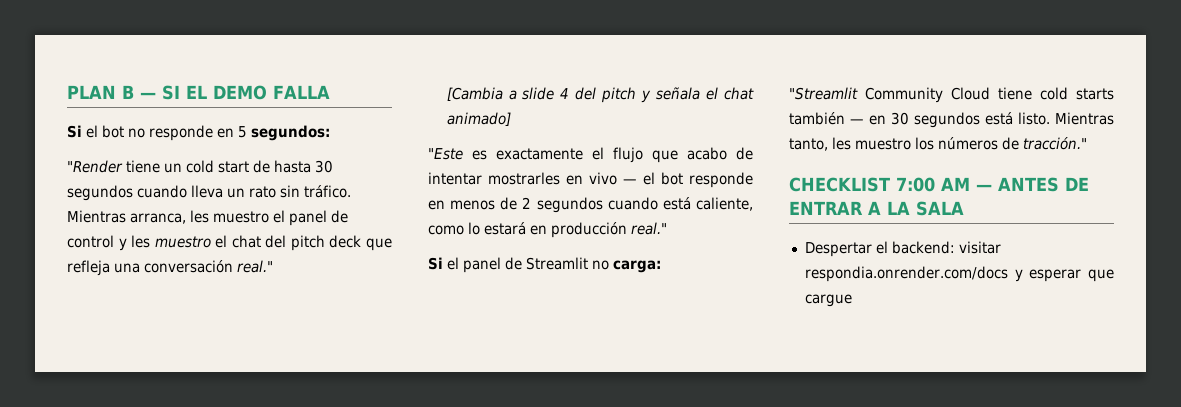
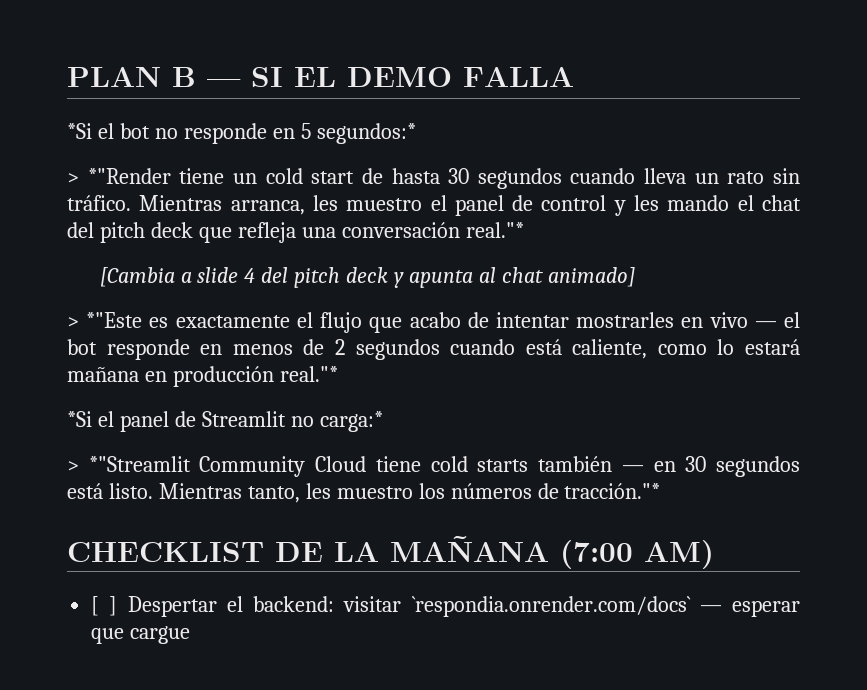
- Si el bot no responde en 5 segundos:
- "Render tiene un cold start de hasta 30 segundos cuando lleva un rato sin tráfico.
+ *Si el bot no responde en 5 segundos:*
+ > *"Render tiene un cold start de hasta 30 segundos cuando lleva un rato sin tráfico.
- Mientras arranca, les muestro el panel de control y les muestro el chat del pitch deck que refleja una conversación real."
+ Mientras arranca, les muestro el panel de control y les mando el chat del pitch deck que refleja una conversación real."*
- [Cambia a slide 4 del pitch y señala el chat animado]
+ [Cambia a slide 4 del pitch deck y apunta al chat animado]
- "Este es exactamente el flujo que acabo de intentar mostrarles en vivo — el bot responde en menos de 2 segundos cuando está caliente, como lo estará en producción real."
- Si el panel de Streamlit no carga:
- "Streamlit Community Cloud tiene cold starts también — en 30 segundos está listo.
+ > *"Este es exactamente el flujo que acabo de intentar mostrarles en vivo — el bot responde en menos de 2 segundos cuando está caliente, como lo estará mañana en producción real."*
+ *Si el panel de Streamlit no carga:*
+ > *"Streamlit Community Cloud tiene cold starts también — en 30 segundos está listo.
- Mientras tanto, les muestro los números de tracción."
+ Mientras tanto, les muestro los números de tracción."*
- CHECKLIST 7:00 AM — ANTES DE ENTRAR A LA SALA
- Despertar el backend: visitar respondia.onrender.com/docs y esperar que cargue
+ CHECKLIST DE LA MAÑANA (7:00 AM)
+ [ ] Despertar el backend: visitar `respondia.onrender.com/docs` — esperar que cargue

